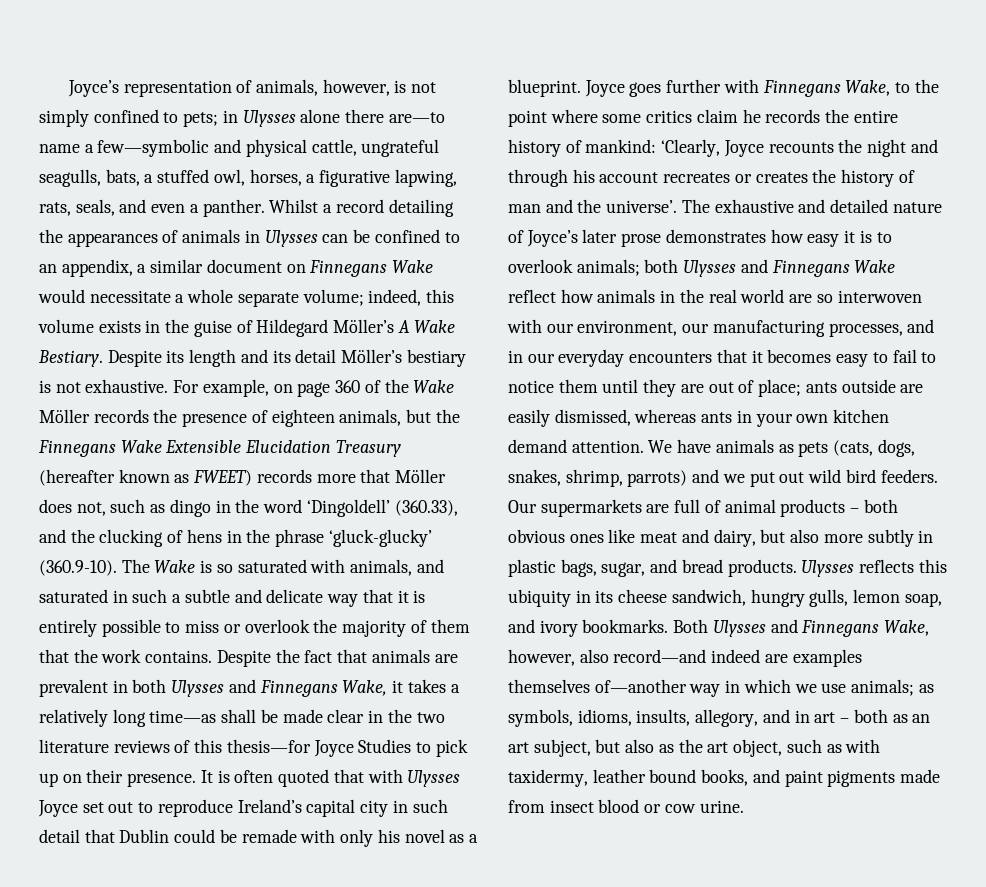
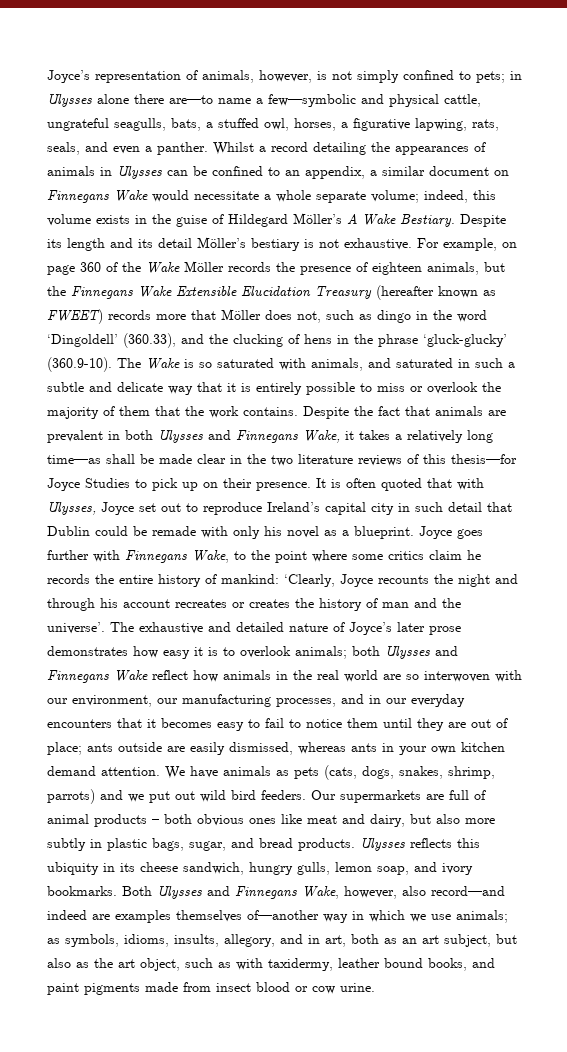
- It is often quoted that with Ulysses Joyce set out to reproduce Ireland’s capital city in such detail that Dublin could be remade with only his novel as a blueprint.
+ It is often quoted that with Ulysses, Joyce set out to reproduce Ireland’s capital city in such detail that Dublin could be remade with only his novel as a blueprint.
- Both Ulysses and Finnegans Wake, however, also record—and indeed are examples themselves of—another way in which we use animals; as symbols, idioms, insults, allegory, and in art – both as an art subject, but also as the art object, such as with taxidermy, leather bound books, and paint pigments made from insect blood or cow urine.
+ Both Ulysses and Finnegans Wake, however, also record—and indeed are examples themselves of—another way in which we use animals; as symbols, idioms, insults, allegory, and in art, both as an art subject, but also as the art object, such as with taxidermy, leather bound books, and paint pigments made from insect blood or cow urine.

